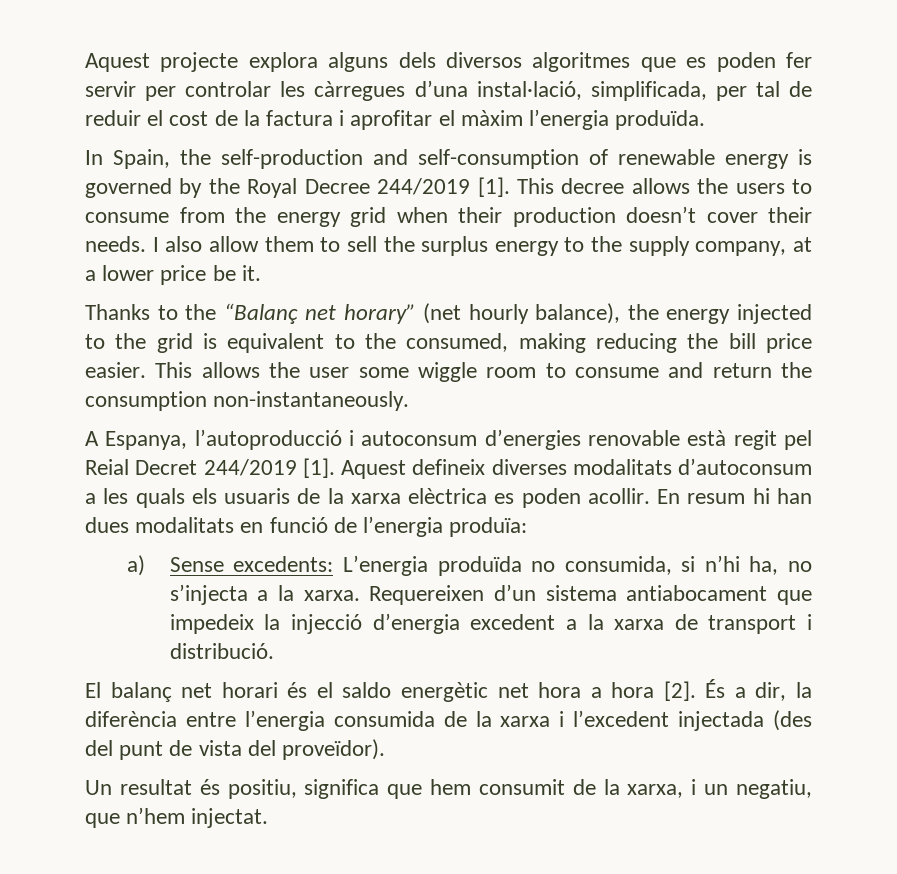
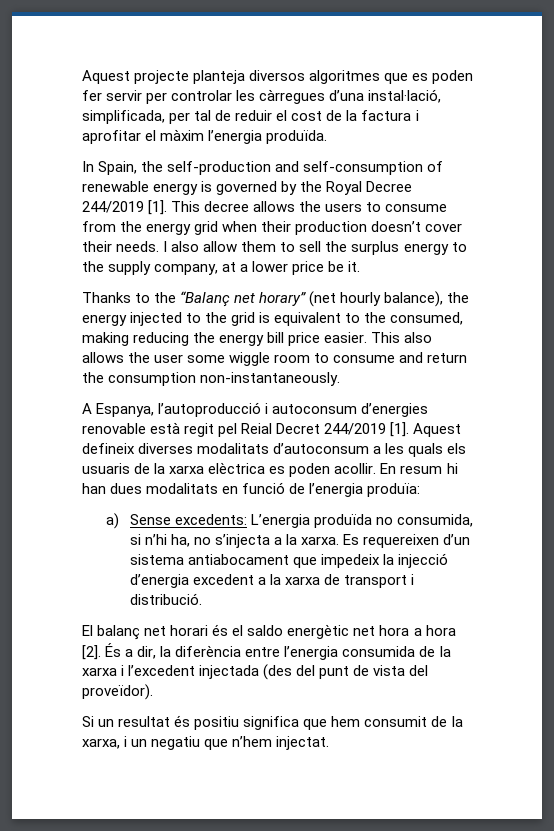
- Aquest projecte explora alguns dels diversos algoritmes que es poden fer servir per controlar les càrregues d’una instal·lació, simplificada, per tal de reduir el cost de la factura i aprofitar el màxim l’energia produïda.
+ Aquest projecte planteja diversos algoritmes que es poden fer servir per controlar les càrregues d’una instal·lació, simplificada, per tal de reduir el cost de la factura i aprofitar el màxim l’energia produïda.
- Thanks to the “Balanç net horary” (net hourly balance), the energy injected to the grid is equivalent to the consumed, making reducing the bill price easier.
+ Thanks to the “Balanç net horary” (net hourly balance), the energy injected to the grid is equivalent to the consumed, making reducing the energy bill price easier.
- This allows the user some wiggle room to consume and return the consumption non-instantaneously.
+ This also allows the user some wiggle room to consume and return the consumption non-instantaneously.
- Requereixen d’un sistema antiabocament que impedeix la injecció d’energia excedent a la xarxa de transport i distribució.
+ Es requereixen d’un sistema antiabocament que impedeix la injecció d’energia excedent a la xarxa de transport i distribució.
- Un resultat és positiu, significa que hem consumit de la xarxa, i un negatiu, que n’hem injectat.
+ Si un resultat és positiu significa que hem consumit de la xarxa, i un negatiu que n’hem injectat.

